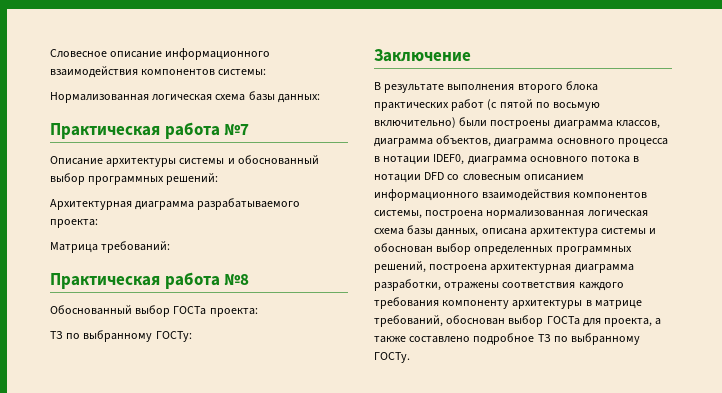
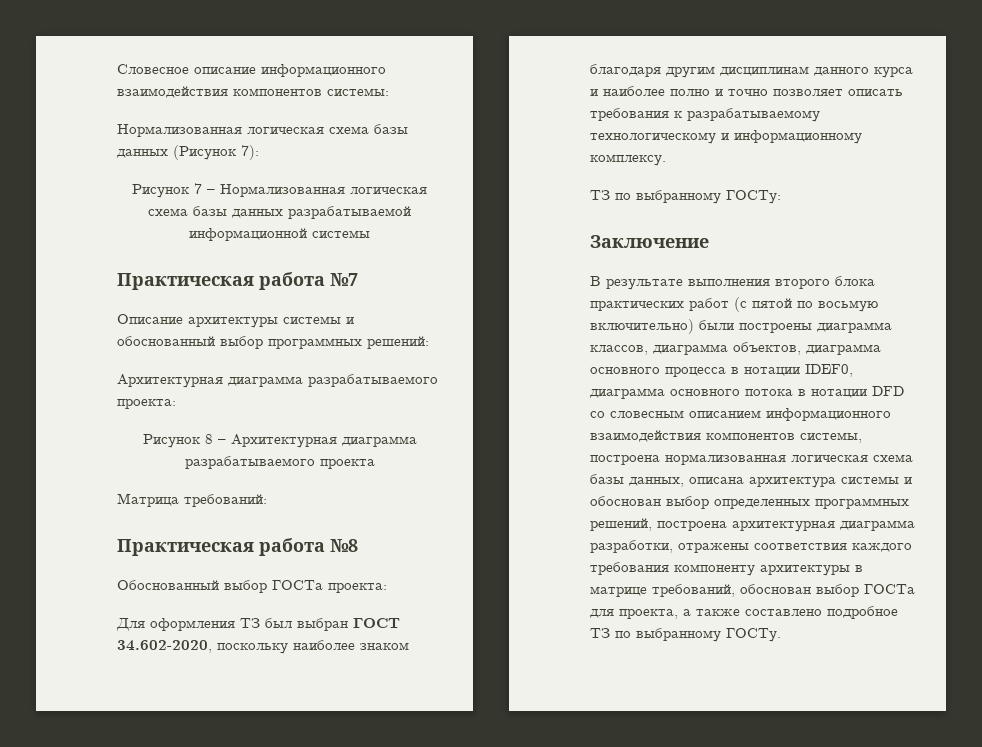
- Нормализованная логическая схема базы данных:
+ Нормализованная логическая схема базы данных (Рисунок 7):
+ Рисунок 7 – Нормализованная логическая схема базы данных разрабатываемой информационной системы
+ Рисунок 8 – Архитектурная диаграмма разрабатываемого проекта
+ Для оформления ТЗ был выбран ГОСТ 34.602-2020, поскольку наиболее знаком благодаря другим дисциплинам данного курса и наиболее полно и точно позволяет описать требования к разрабатываемому технологическому и информационному комплексу.

